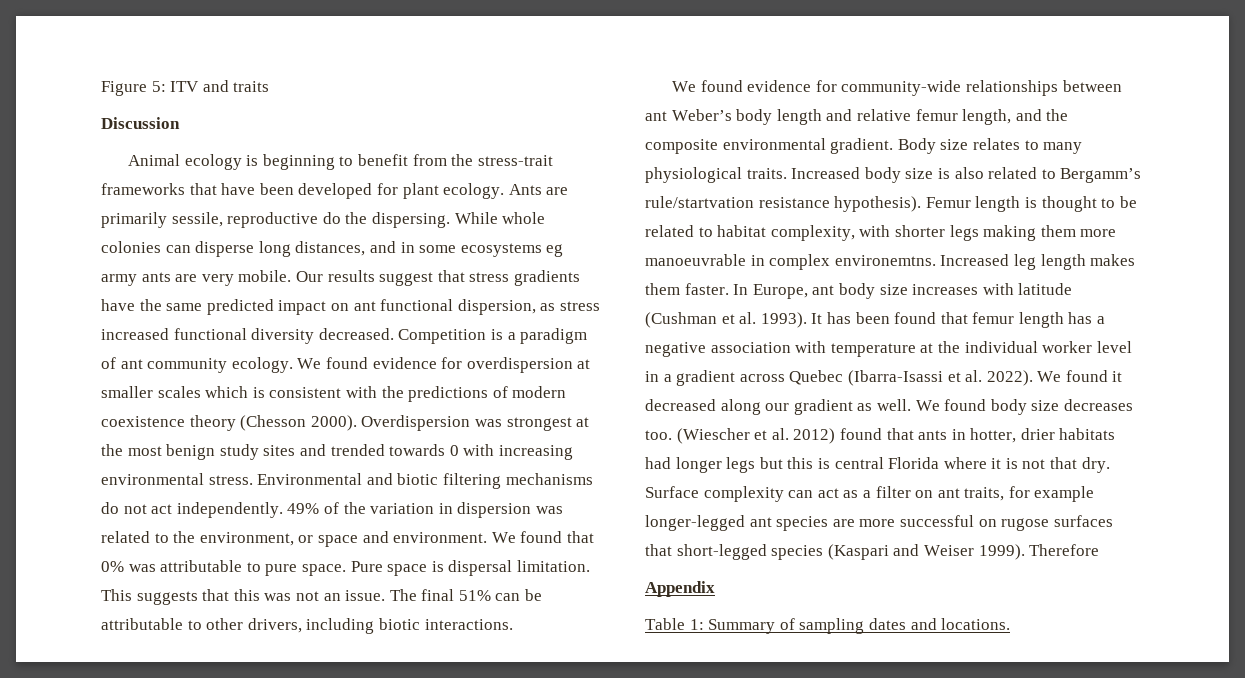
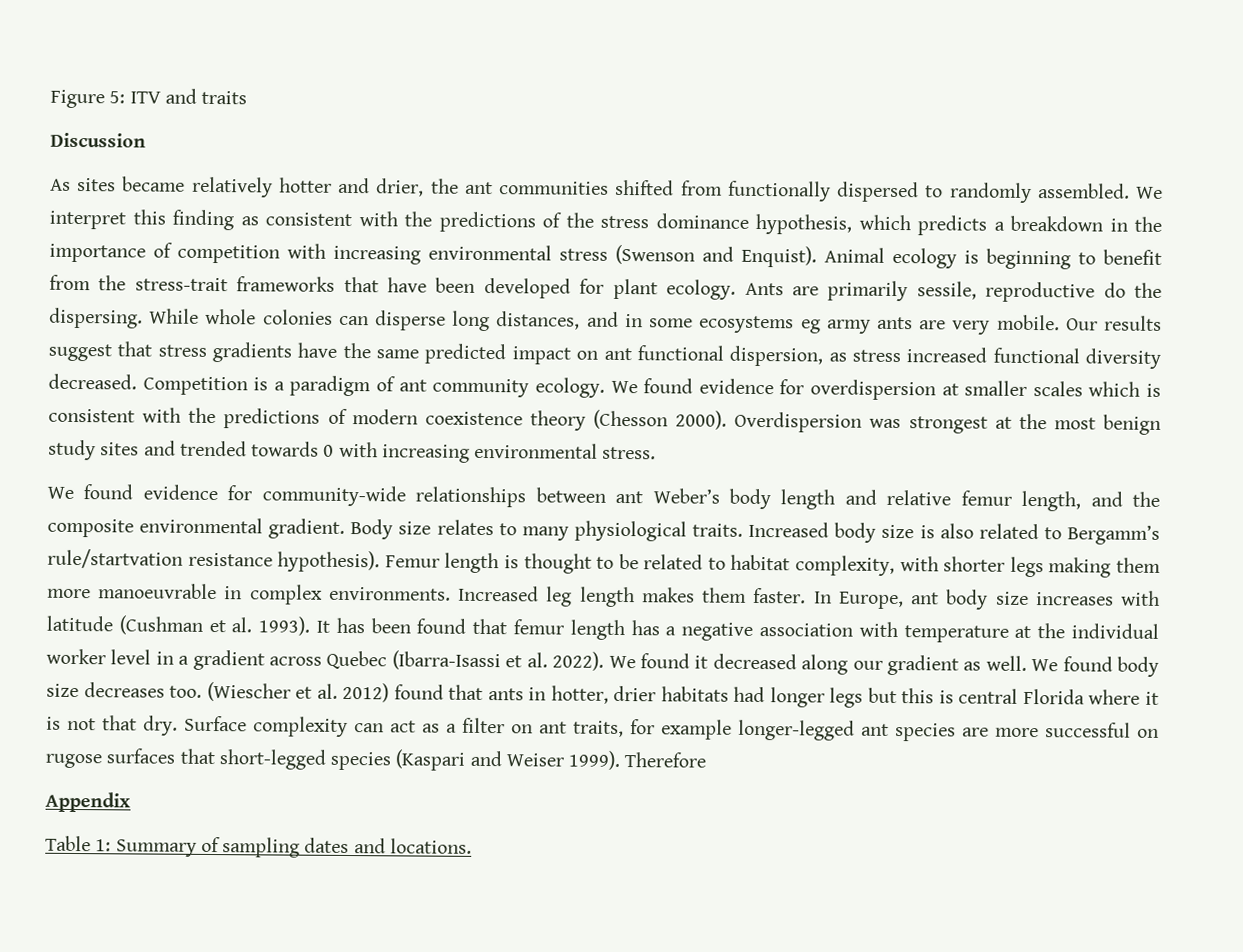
+ As sites became relatively hotter and drier, the ant communities shifted from functionally dispersed to randomly assembled. We interpret this finding as consistent with the predictions of the stress dominance hypothesis, which predicts a breakdown in the importance of competition with increasing environmental stress (Swenson and Enquist).
- Environmental and biotic filtering mechanisms do not act independently. 49% of the variation in dispersion was related to the environment, or space and environment. We found that 0% was attributable to pure space. Pure space is dispersal limitation. This suggests that this was not an issue. The final 51% can be attributable to other drivers, including biotic interactions.
- Femur length is thought to be related to habitat complexity, with shorter legs making them more manoeuvrable in complex environemtns.
+ Femur length is thought to be related to habitat complexity, with shorter legs making them more manoeuvrable in complex environments.

